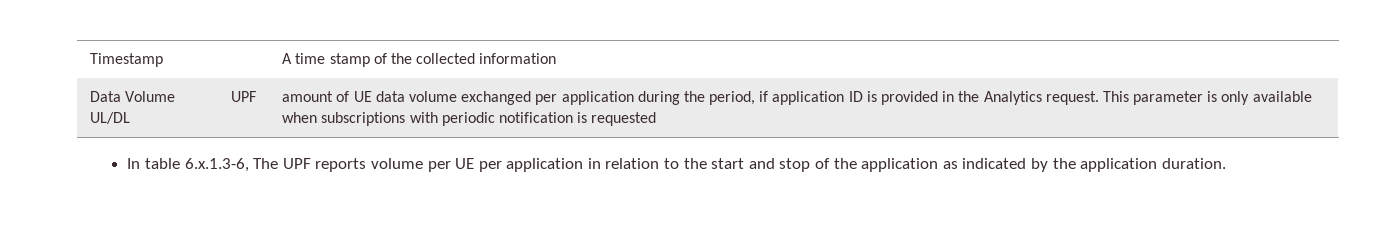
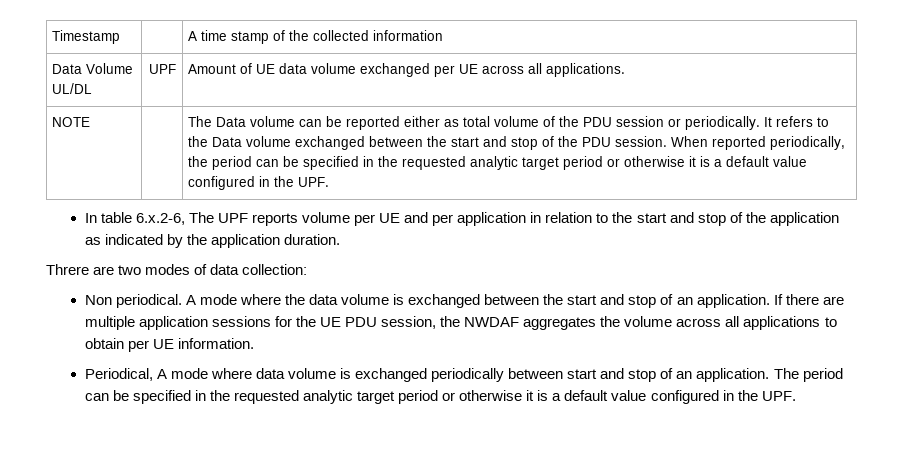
- Data Volume UL/DL | UPF | amount of UE data volume exchanged per application during the period, if application ID is provided in the Analytics request. This parameter is only available when subscriptions with periodic notification is requested
+ Data Volume UL/DL | UPF | Amount of UE data volume exchanged per UE across all applications.
+ NOTE | | The Data volume can be reported either as total volume of the PDU session or periodically. It refers to the Data volume exchanged between the start and stop of the PDU session. When reported periodically, the period can be specified in the requested analytic target period or otherwise it is a default value configured in the UPF.
- In table 6.x.1.3-6, The UPF reports volume per UE per application in relation to the start and stop of the application as indicated by the application duration.
+ In table 6.x.2-6, The UPF reports volume per UE and per application in relation to the start and stop of the application as indicated by the application duration.
+ Threre are two modes of data collection:
+ Non periodical. A mode where the data volume is exchanged between the start and stop of an application. If there are multiple application sessions for the UE PDU session, the NWDAF aggregates the volume across all applications to obtain per UE information.
+ Periodical, A mode where data volume is exchanged periodically between start and stop of an application. The period can be specified in the requested analytic target period or otherwise it is a default value configured in the UPF.

